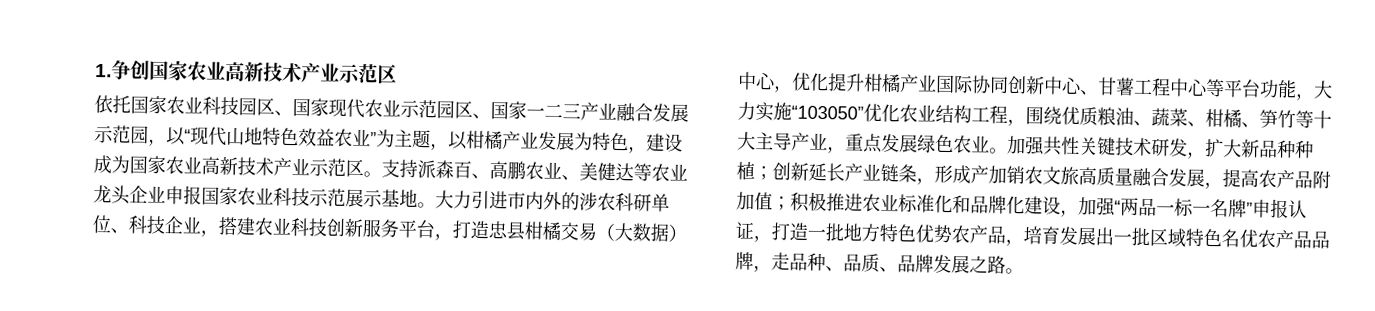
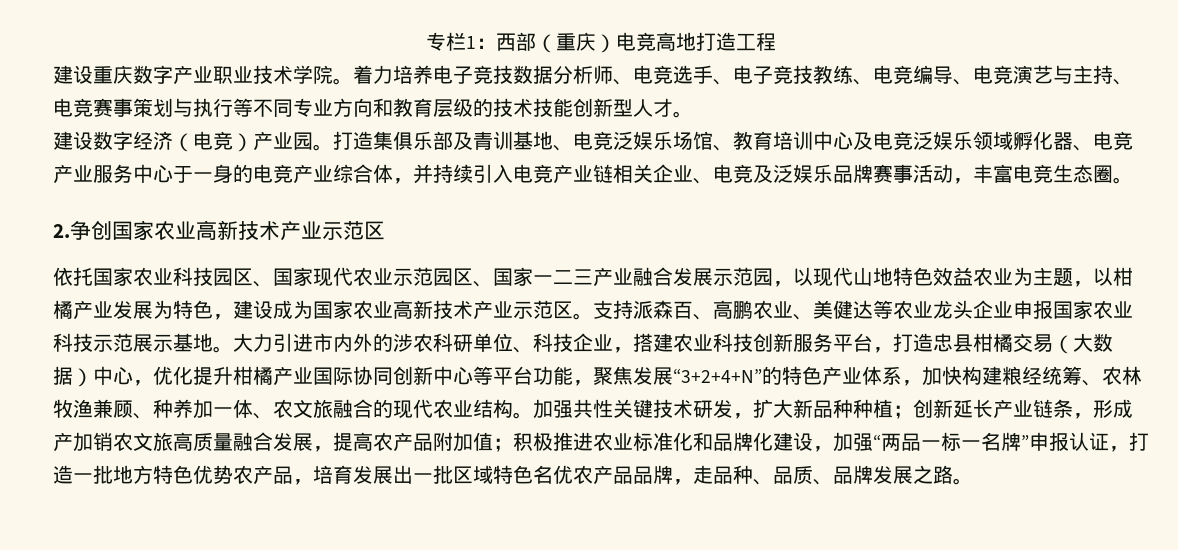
- 1.争创国家农业高新技术产业示范区
+ 专栏1：西部（重庆）电竞高地打造工程
+ 建设重庆数字产业职业技术学院。着力培养电子竞技数据分析师、电竞选手、电子竞技教练、电竞编导、电竞演艺与主持、电竞赛事策划与执行等不同专业方向和教育层级的技术技能创新型人才。
+ 建设数字经济（电竞）产业园。打造集俱乐部及青训基地、电竞泛娱乐场馆、教育培训中心及电竞泛娱乐领域孵化器、电竞产业服务中心于一身的电竞产业综合体，并持续引入电竞产业链相关企业、电竞及泛娱乐品牌赛事活动，丰富电竞生态圈。
+ 2.争创国家农业高新技术产业示范区
- 依托国家农业科技园区、国家现代农业示范园区、国家一二三产业融合发展示范园，以“现代山地特色效益农业”为主题，以柑橘产业发展为特色，建设成为国家农业高新技术产业示范区。
+ 依托国家农业科技园区、国家现代农业示范园区、国家一二三产业融合发展示范园，以现代山地特色效益农业为主题，以柑橘产业发展为特色，建设成为国家农业高新技术产业示范区。
- 大力引进市内外的涉农科研单位、科技企业，搭建农业科技创新服务平台，打造忠县柑橘交易（大数据）中心，优化提升柑橘产业国际协同创新中心、甘薯工程中心等平台功能，大力实施“103050”优化农业结构工程，围绕优质粮油、蔬菜、柑橘、笋竹等十大主导产业，重点发展绿色农业。
+ 大力引进市内外的涉农科研单位、科技企业，搭建农业科技创新服务平台，打造忠县柑橘交易（大数据）中心，优化提升柑橘产业国际协同创新中心等平台功能，聚焦发展“3+2+4+N”的特色产业体系，加快构建粮经统筹、农林牧渔兼顾、种养加一体、农文旅融合的现代农业结构。

